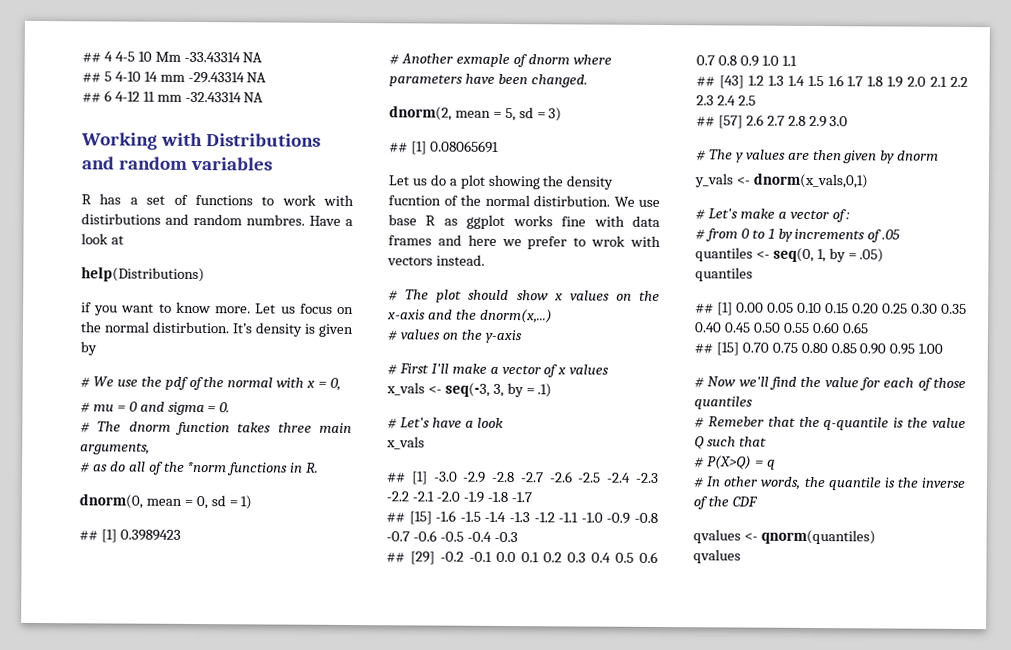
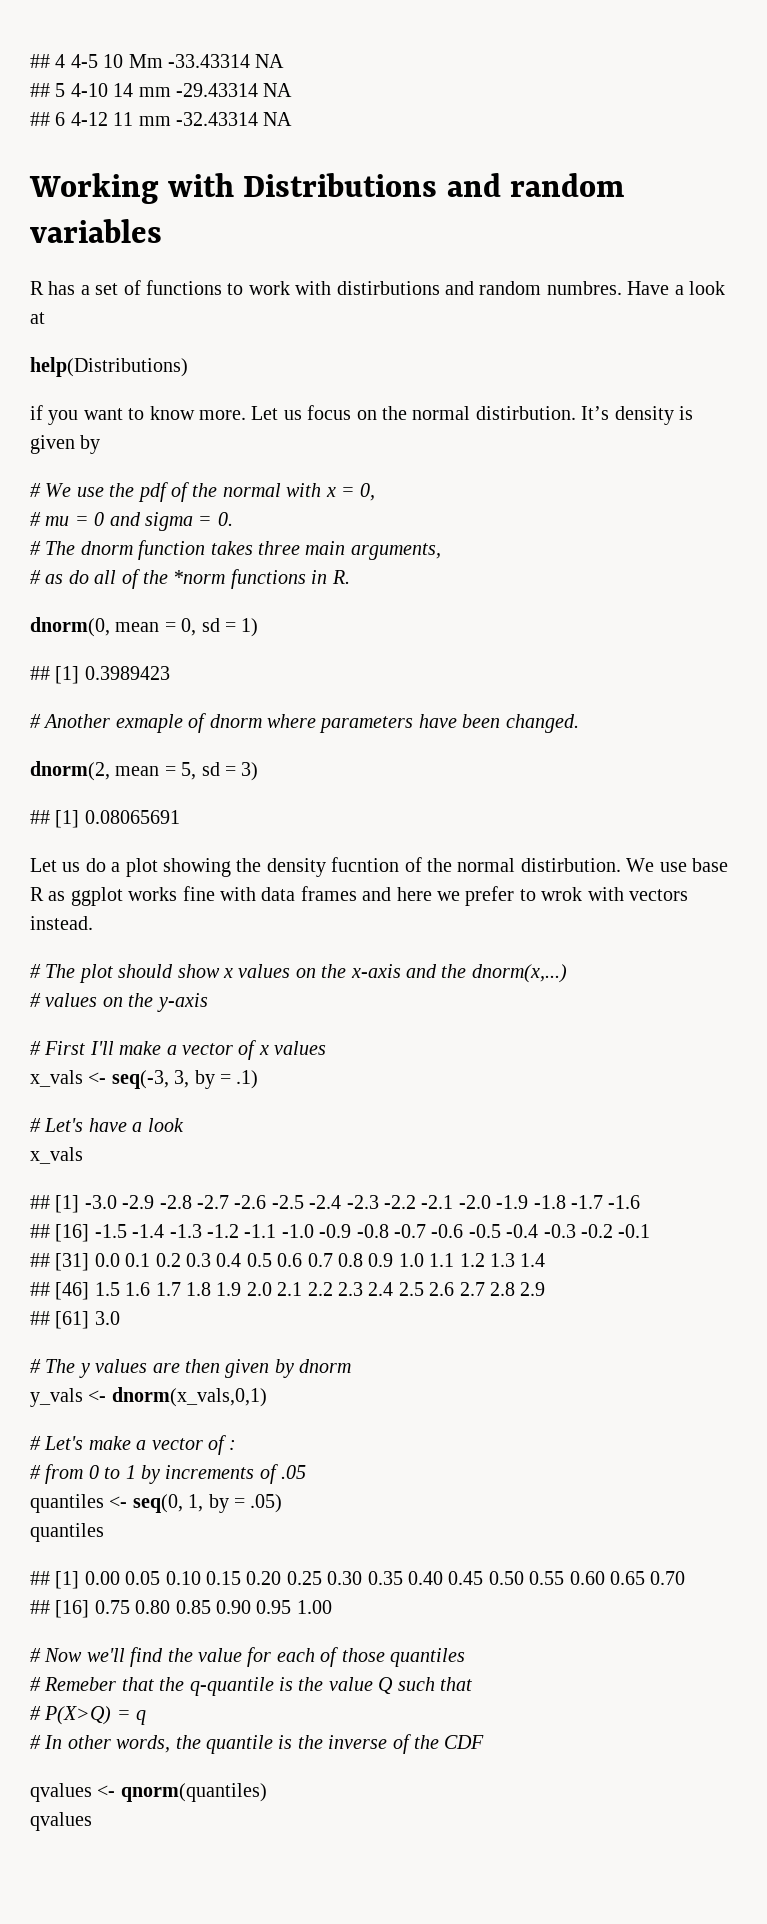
- ## [1] -3.0 -2.9 -2.8 -2.7 -2.6 -2.5 -2.4 -2.3 -2.2 -2.1 -2.0 -1.9 -1.8 -1.7
- ## [15] -1.6 -1.5 -1.4 -1.3 -1.2 -1.1 -1.0 -0.9 -0.8 -0.7 -0.6 -0.5 -0.4 -0.3
- ## [29] -0.2 -0.1 0.0 0.1 0.2 0.3 0.4 0.5 0.6 0.7 0.8 0.9 1.0 1.1
- ## [43] 1.2 1.3 1.4 1.5 1.6 1.7 1.8 1.9 2.0 2.1 2.2 2.3 2.4 2.5
- ## [57] 2.6 2.7 2.8 2.9 3.0
+ ## [1] -3.0 -2.9 -2.8 -2.7 -2.6 -2.5 -2.4 -2.3 -2.2 -2.1 -2.0 -1.9 -1.8 -1.7 -1.6
+ ## [16] -1.5 -1.4 -1.3 -1.2 -1.1 -1.0 -0.9 -0.8 -0.7 -0.6 -0.5 -0.4 -0.3 -0.2 -0.1
+ ## [31] 0.0 0.1 0.2 0.3 0.4 0.5 0.6 0.7 0.8 0.9 1.0 1.1 1.2 1.3 1.4
+ ## [46] 1.5 1.6 1.7 1.8 1.9 2.0 2.1 2.2 2.3 2.4 2.5 2.6 2.7 2.8 2.9
+ ## [61] 3.0
- ## [1] 0.00 0.05 0.10 0.15 0.20 0.25 0.30 0.35 0.40 0.45 0.50 0.55 0.60 0.65
- ## [15] 0.70 0.75 0.80 0.85 0.90 0.95 1.00
+ ## [1] 0.00 0.05 0.10 0.15 0.20 0.25 0.30 0.35 0.40 0.45 0.50 0.55 0.60 0.65 0.70
+ ## [16] 0.75 0.80 0.85 0.90 0.95 1.00

